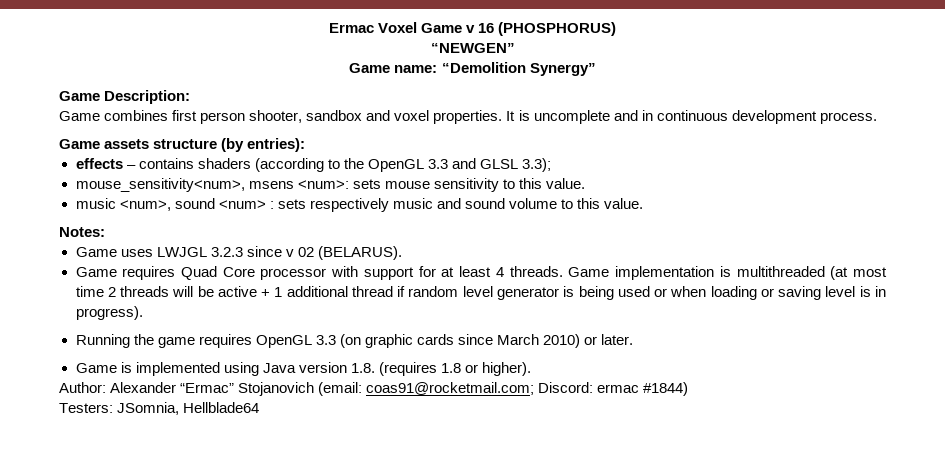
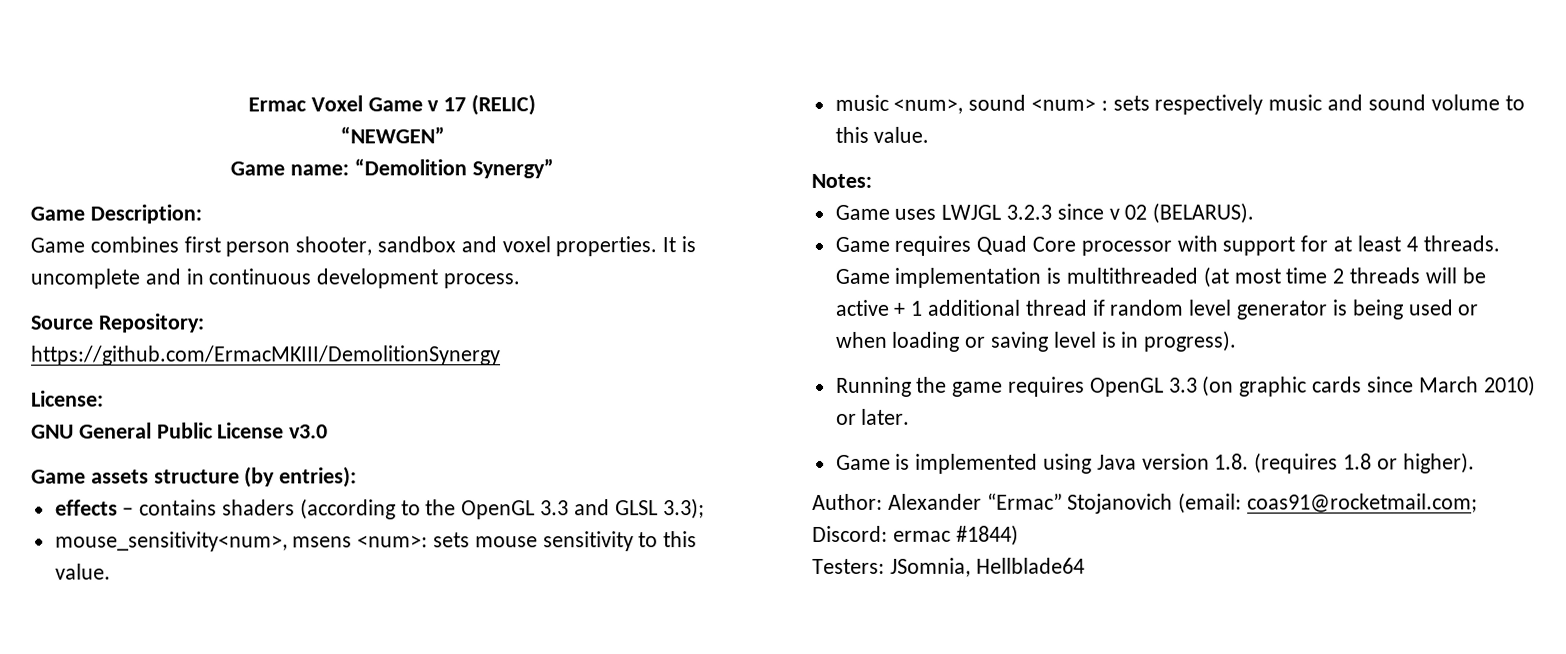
- Ermac Voxel Game v 16 (PHOSPHORUS)
+ Ermac Voxel Game v 17 (RELIC)
+ Source Repository:
+ https://github.com/ErmacMKIII/DemolitionSynergy
+ License:
+ GNU General Public License v3.0

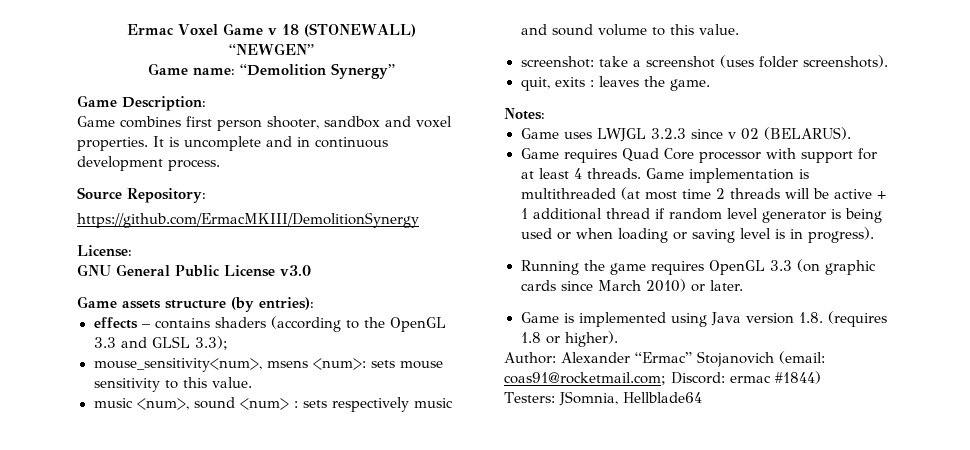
- Ermac Voxel Game v 17 (RELIC)
+ Ermac Voxel Game v 18 (STONEWALL)
+ screenshot: take a screenshot (uses folder screenshots).
+ quit, exits : leaves the game.

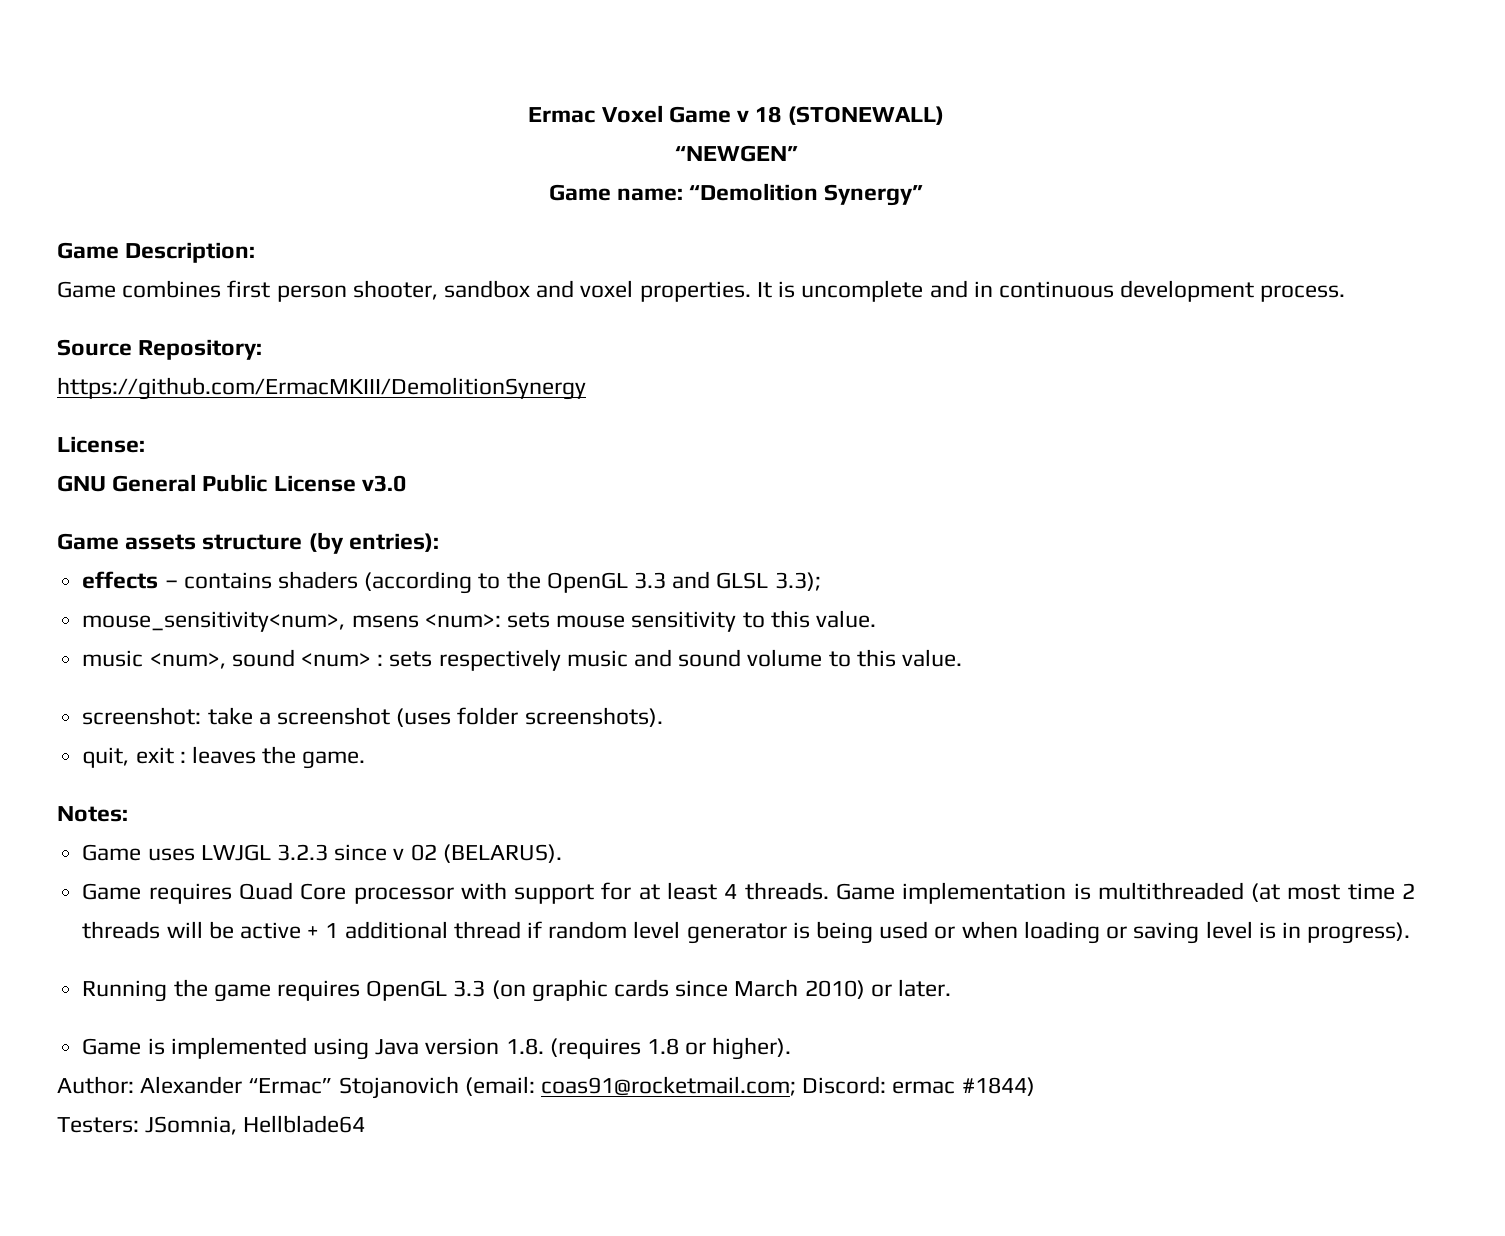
- quit, exits : leaves the game.
+ quit, exit : leaves the game.

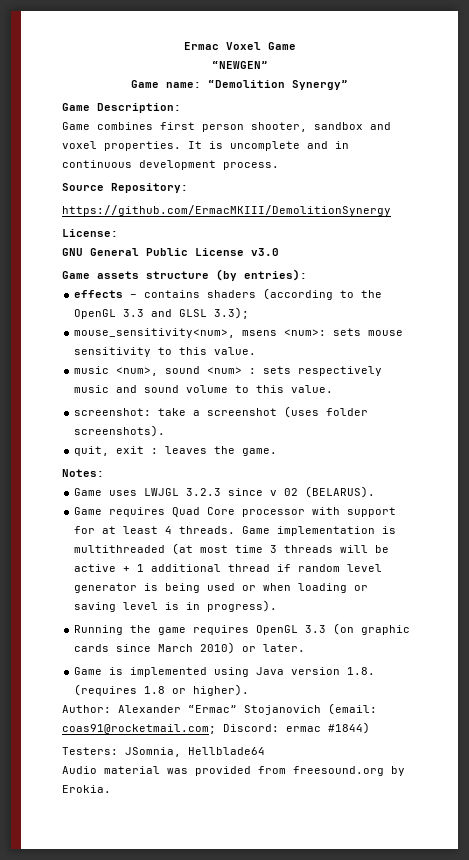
- Ermac Voxel Game v 18 (STONEWALL)
+ Ermac Voxel Game
- Game implementation is multithreaded (at most time 2 threads will be active + 1 additional thread if random level generator is being used or when loading or saving level is in progress).
+ Game implementation is multithreaded (at most time 3 threads will be active + 1 additional thread if random level generator is being used or when loading or saving level is in progress).
+ Audio material was provided from freesound.org by Erokia.

